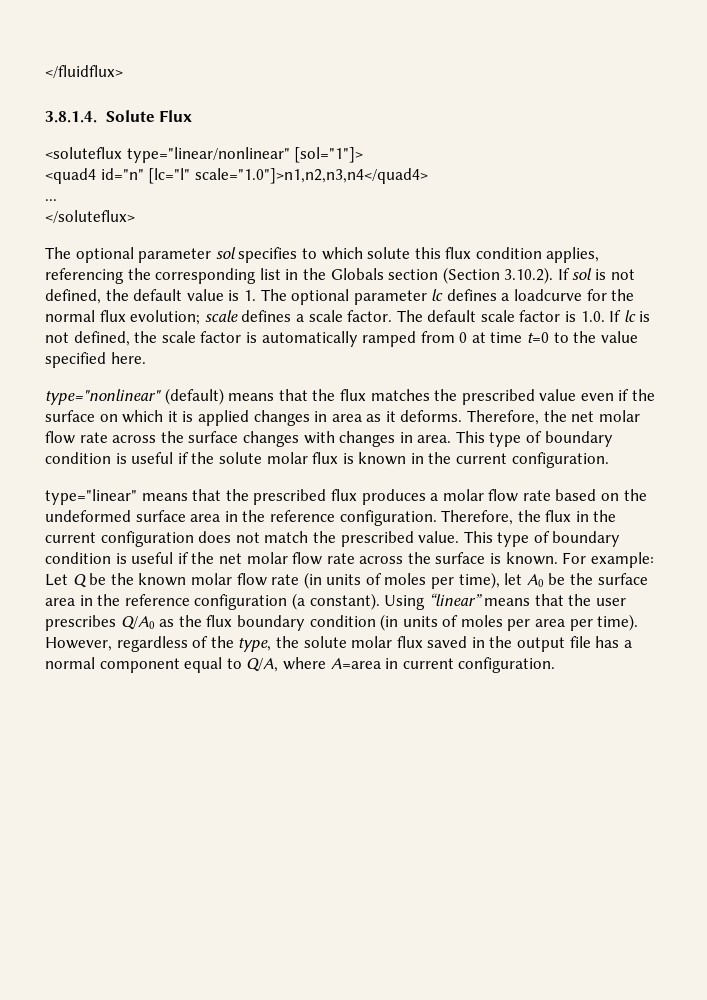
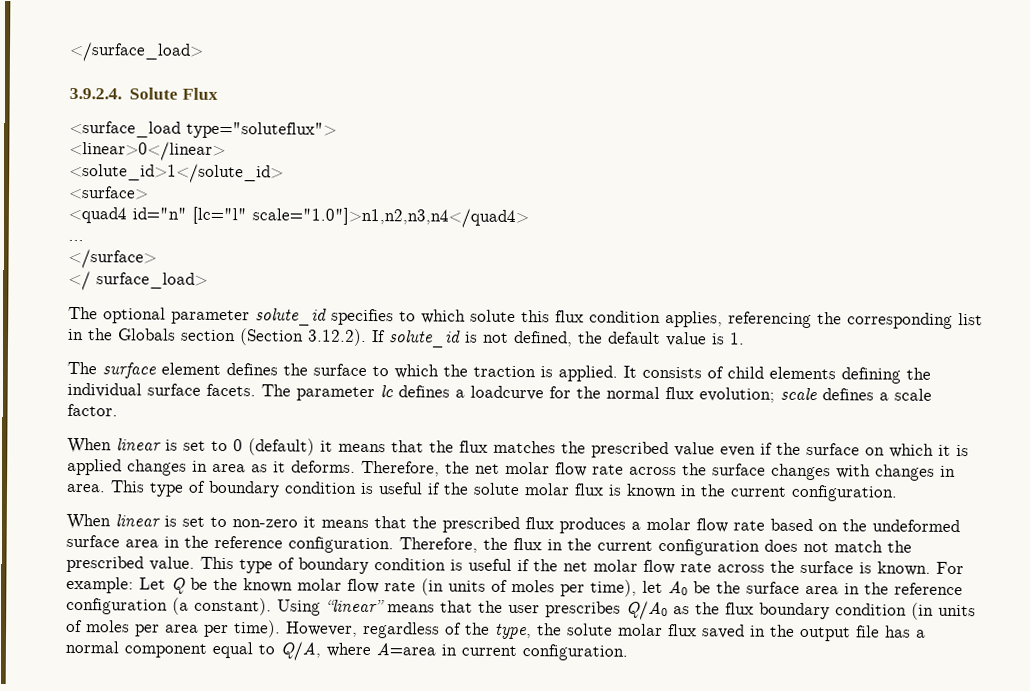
- </fluidflux>
- 3.8.1.4. Solute Flux
+ </surface_load>
+ 3.9.2.4. Solute Flux
- <soluteflux type="linear/nonlinear" [sol="1"]>
+ <surface_load type="soluteflux">
+ <linear>0</linear>
+ <solute_id>1</solute_id>
+ <surface>
- </soluteflux>
- The optional parameter sol specifies to which solute this flux condition applies, referencing the corresponding list in the Globals section (Section 3.10.2). If sol is not defined, the default value is 1. The optional parameter lc defines a loadcurve for the normal flux evolution;
+ </surface>
+ </ surface_load>
+ The optional parameter solute_id specifies to which solute this flux condition applies, referencing the corresponding list in the Globals section (Section 3.12.2). If solute_id is not defined, the default value is 1.
+ The surface element defines the surface to which the traction is applied. It consists of child elements defining the individual surface facets. The parameter lc defines a loadcurve for the normal flux evolution;
- scale defines a scale factor. The default scale factor is 1.0. If lc is not defined, the scale factor is automatically ramped from 0 at time t=0 to the value specified here.
- type="nonlinear" (default) means that the flux matches the prescribed value even if the surface on which it is applied changes in area as it deforms.
+ scale defines a scale factor.
+ When linear is set to 0 (default) it means that the flux matches the prescribed value even if the surface on which it is applied changes in area as it deforms.
- type="linear" means that the prescribed flux produces a molar flow rate based on the undeformed surface area in the reference configuration.
+ When linear is set to non-zero it means that the prescribed flux produces a molar flow rate based on the undeformed surface area in the reference configuration.

